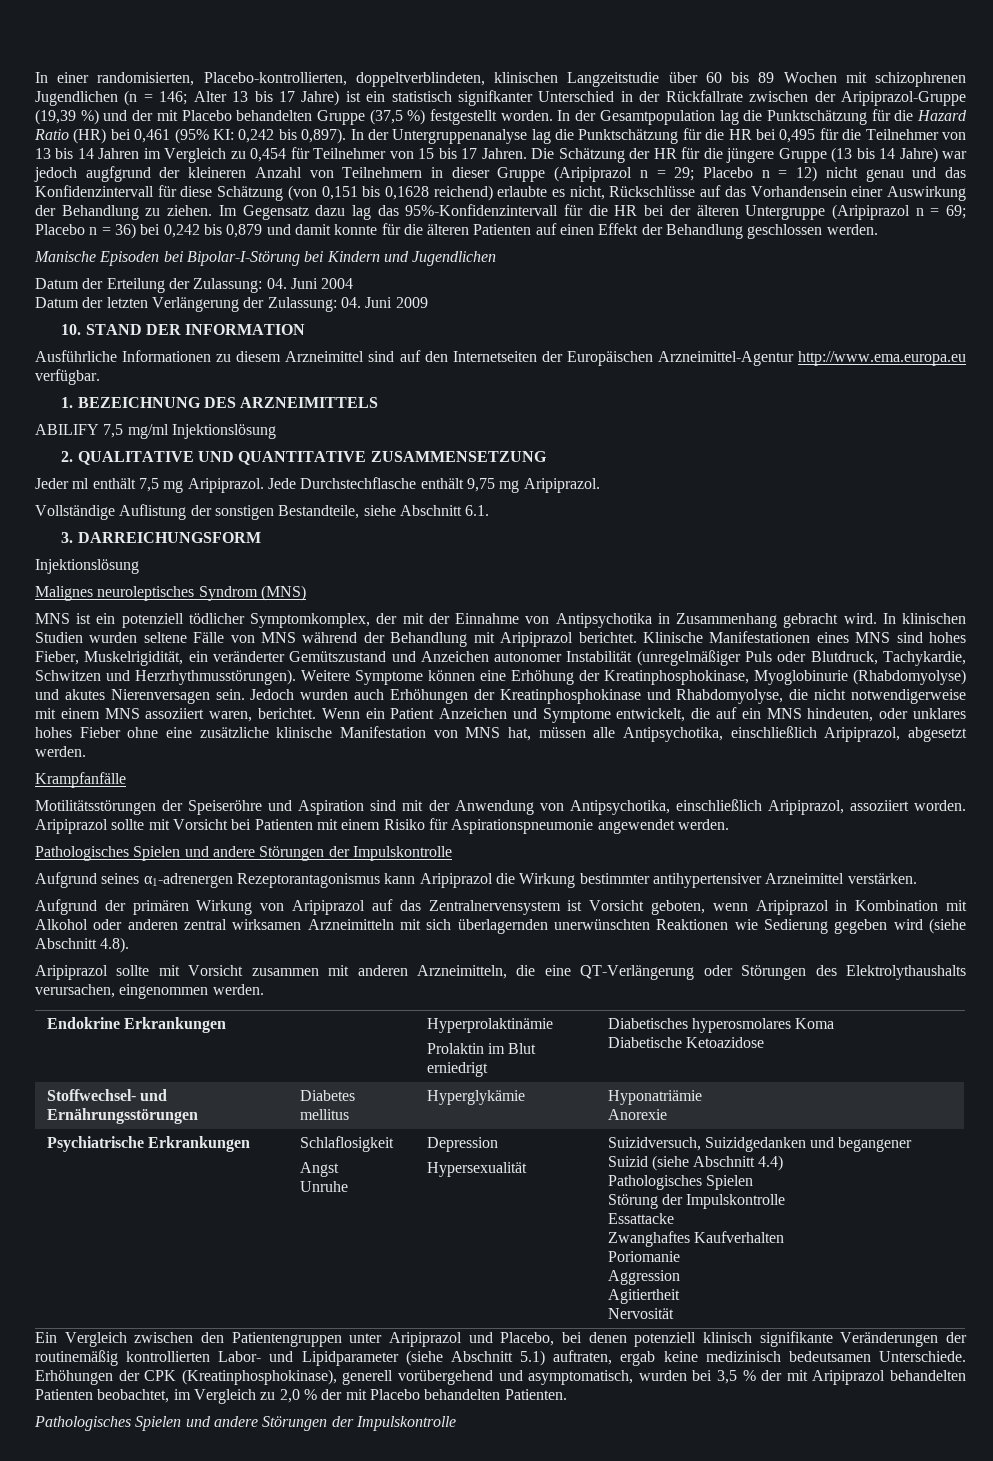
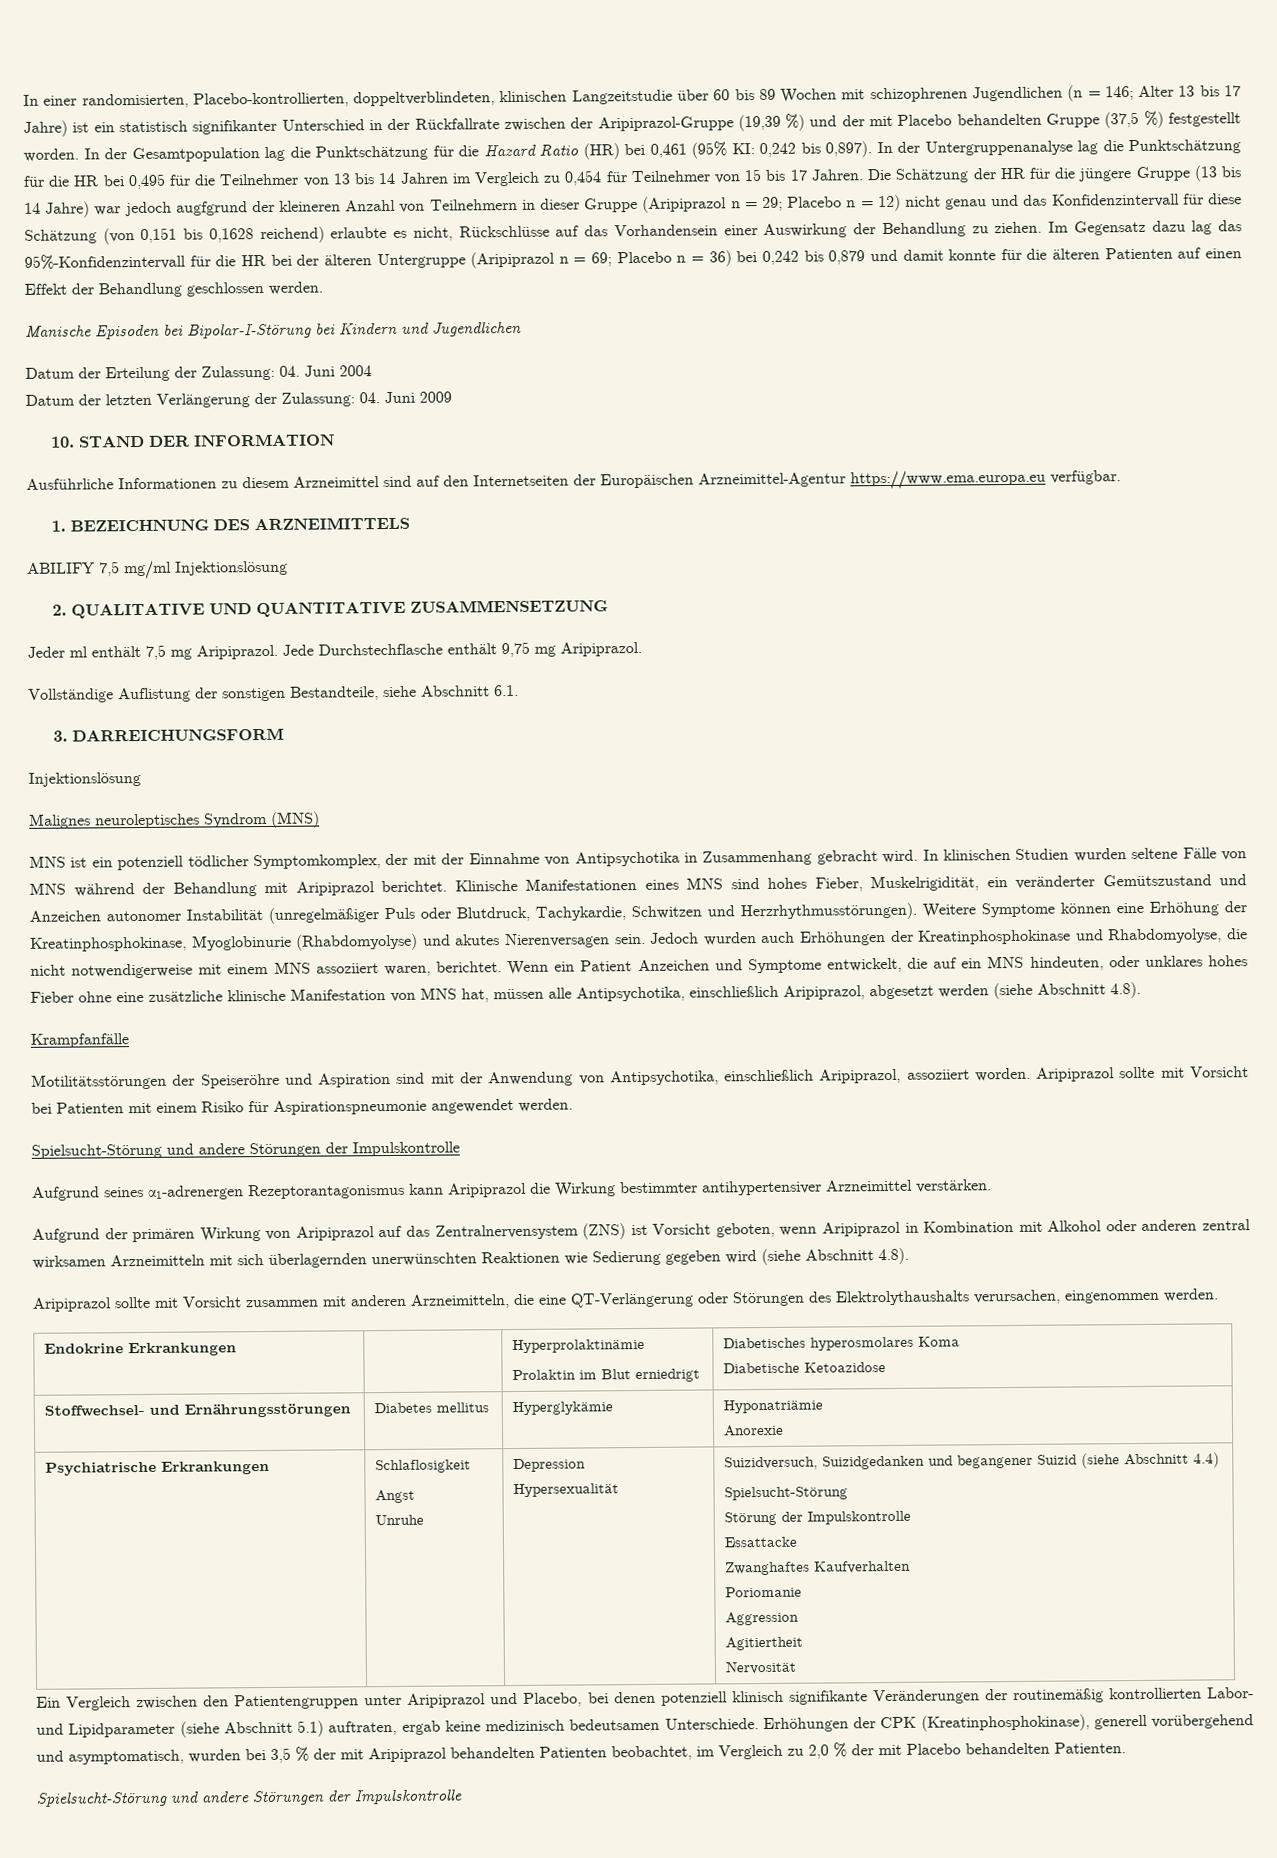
- In einer randomisierten, Placebo-kontrollierten, doppeltverblindeten, klinischen Langzeitstudie über 60 bis 89 Wochen mit schizophrenen Jugendlichen (n = 146; Alter 13 bis 17 Jahre) ist ein statistisch signifkanter Unterschied in der Rückfallrate zwischen der Aripiprazol-Gruppe (19,39 %) und der mit Placebo behandelten Gruppe (37,5 %) festgestellt worden.
+ In einer randomisierten, Placebo-kontrollierten, doppeltverblindeten, klinischen Langzeitstudie über 60 bis 89 Wochen mit schizophrenen Jugendlichen (n = 146; Alter 13 bis 17 Jahre) ist ein statistisch signifikanter Unterschied in der Rückfallrate zwischen der Aripiprazol-Gruppe (19,39 %) und der mit Placebo behandelten Gruppe (37,5 %) festgestellt worden.
- Ausführliche Informationen zu diesem Arzneimittel sind auf den Internetseiten der Europäischen Arzneimittel-Agentur http://www.ema.europa.eu verfügbar.
+ Ausführliche Informationen zu diesem Arzneimittel sind auf den Internetseiten der Europäischen Arzneimittel-Agentur https://www.ema.europa.eu verfügbar.
- Wenn ein Patient Anzeichen und Symptome entwickelt, die auf ein MNS hindeuten, oder unklares hohes Fieber ohne eine zusätzliche klinische Manifestation von MNS hat, müssen alle Antipsychotika, einschließlich Aripiprazol, abgesetzt werden.
+ Wenn ein Patient Anzeichen und Symptome entwickelt, die auf ein MNS hindeuten, oder unklares hohes Fieber ohne eine zusätzliche klinische Manifestation von MNS hat, müssen alle Antipsychotika, einschließlich Aripiprazol, abgesetzt werden (siehe Abschnitt 4.8).
  Aripiprazol sollte mit Vorsicht bei Patienten mit einem Risiko für Aspirationspneumonie angewendet werden.
- Pathologisches Spielen und andere Störungen der Impulskontrolle
+ Spielsucht-Störung und andere Störungen der Impulskontrolle
- Aufgrund der primären Wirkung von Aripiprazol auf das Zentralnervensystem ist Vorsicht geboten, wenn Aripiprazol in Kombination mit Alkohol oder anderen zentral wirksamen Arzneimitteln mit sich überlagernden unerwünschten Reaktionen wie Sedierung gegeben wird (siehe Abschnitt 4.8).
+ Aufgrund der primären Wirkung von Aripiprazol auf das Zentralnervensystem (ZNS) ist Vorsicht geboten, wenn Aripiprazol in Kombination mit Alkohol oder anderen zentral wirksamen Arzneimitteln mit sich überlagernden unerwünschten Reaktionen wie Sedierung gegeben wird (siehe Abschnitt 4.8).
  Psychiatrische Erkrankungen | Schlaflosigkeit
  Angst
  Unruhe | Depression
  Hypersexualität | Suizidversuch, Suizidgedanken und begangener Suizid (siehe Abschnitt 4.4)
- Pathologisches Spielen
+ Spielsucht-Störung
  Erhöhungen der CPK (Kreatinphosphokinase), generell vorübergehend und asymptomatisch, wurden bei 3,5 % der mit Aripiprazol behandelten Patienten beobachtet, im Vergleich zu 2,0 % der mit Placebo behandelten Patienten.
- Pathologisches Spielen und andere Störungen der Impulskontrolle
+ Spielsucht-Störung und andere Störungen der Impulskontrolle

